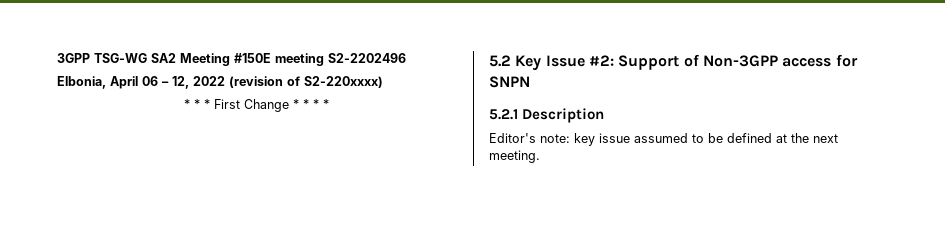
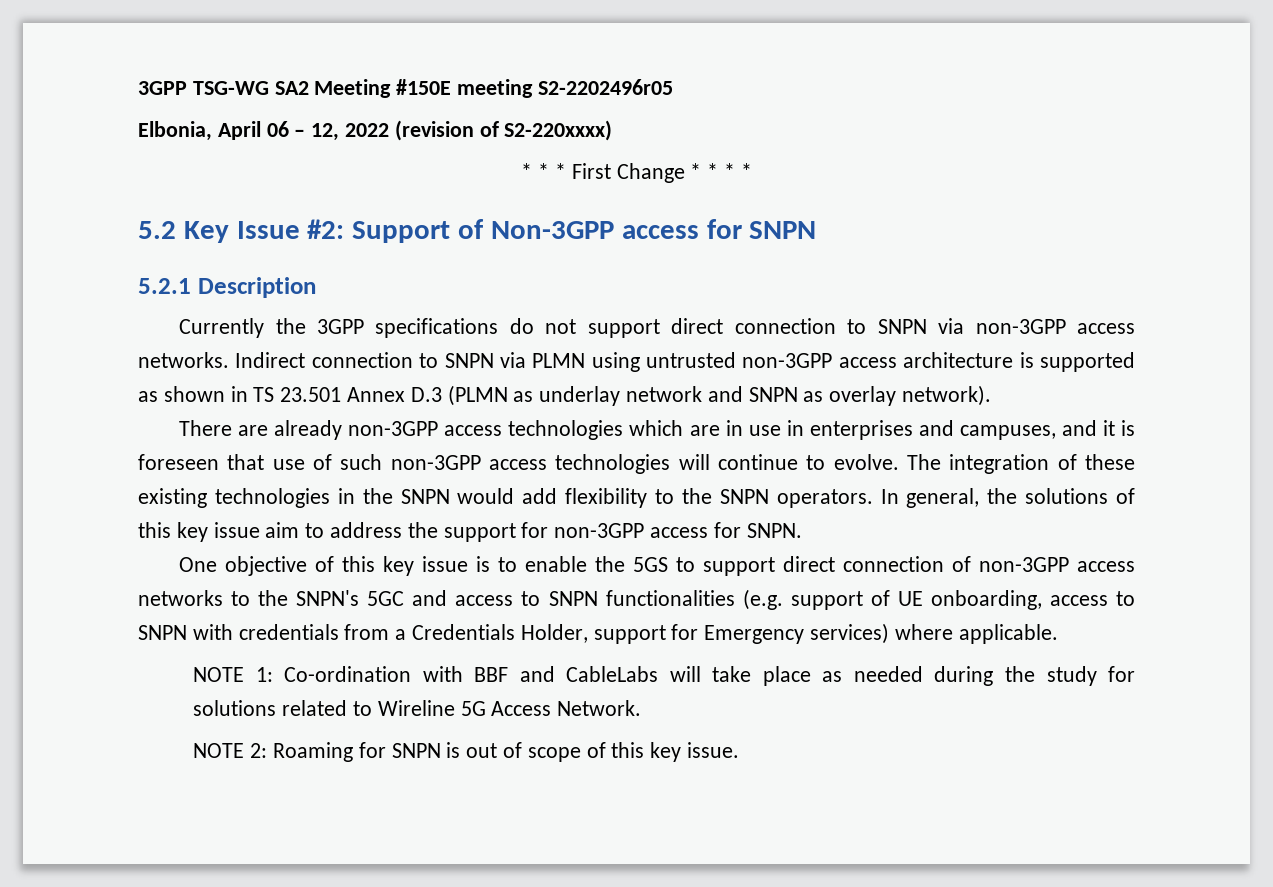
- 3GPP TSG-WG SA2 Meeting #150E meeting S2-2202496
+ 3GPP TSG-WG SA2 Meeting #150E meeting S2-2202496r05
- Editor's note: key issue assumed to be defined at the next meeting.
+ Currently the 3GPP specifications do not support direct connection to SNPN via non-3GPP access networks. Indirect connection to SNPN via PLMN using untrusted non-3GPP access architecture is supported as shown in TS 23.501 Annex D.3 (PLMN as underlay network and SNPN as overlay network).
+ There are already non-3GPP access technologies which are in use in enterprises and campuses, and it is foreseen that use of such non-3GPP access technologies will continue to evolve. The integration of these existing technologies in the SNPN would add flexibility to the SNPN operators. In general, the solutions of this key issue aim to address the support for non-3GPP access for SNPN.
+ One objective of this key issue is to enable the 5GS to support direct connection of non-3GPP access networks to the SNPN's 5GC and access to SNPN functionalities (e.g. support of UE onboarding, access to SNPN with credentials from a Credentials Holder, support for Emergency services) where applicable.
+ NOTE 1: Co-ordination with BBF and CableLabs will take place as needed during the study for solutions related to Wireline 5G Access Network.
+ NOTE 2: Roaming for SNPN is out of scope of this key issue.

